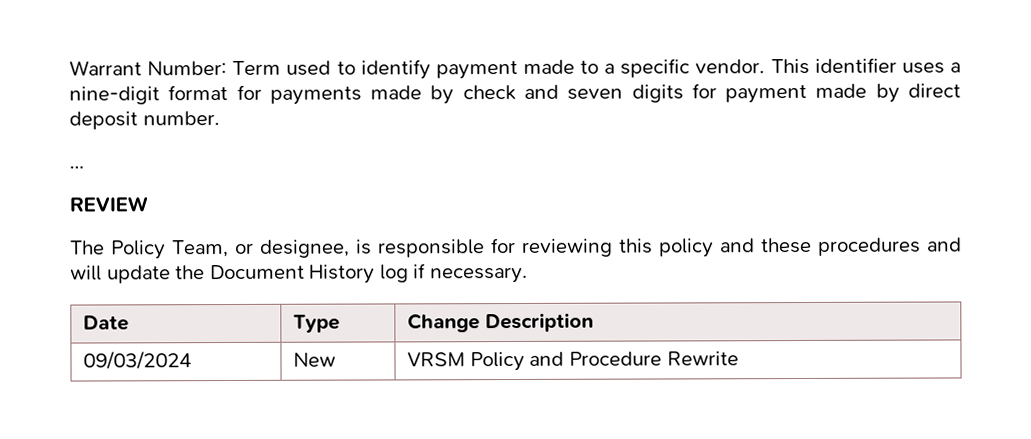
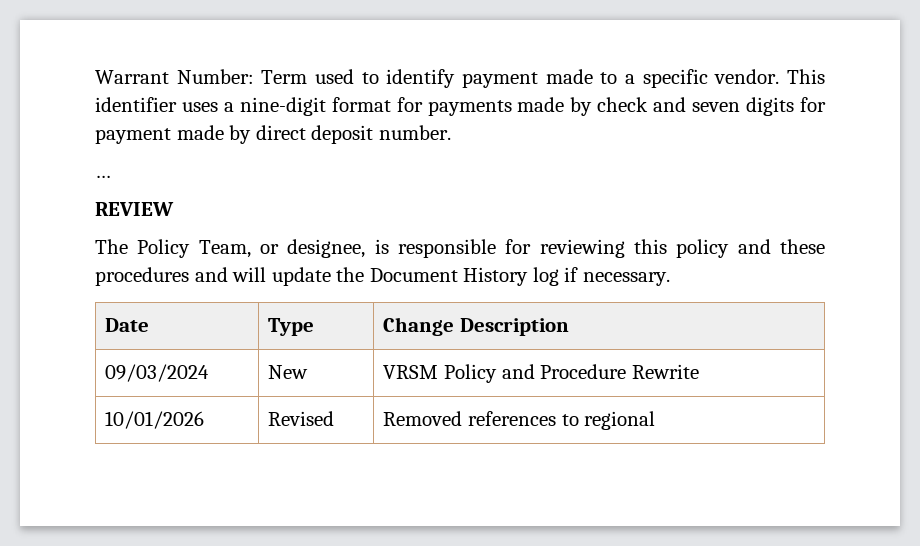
+ 10/01/2026 | Revised | Removed references to regional

